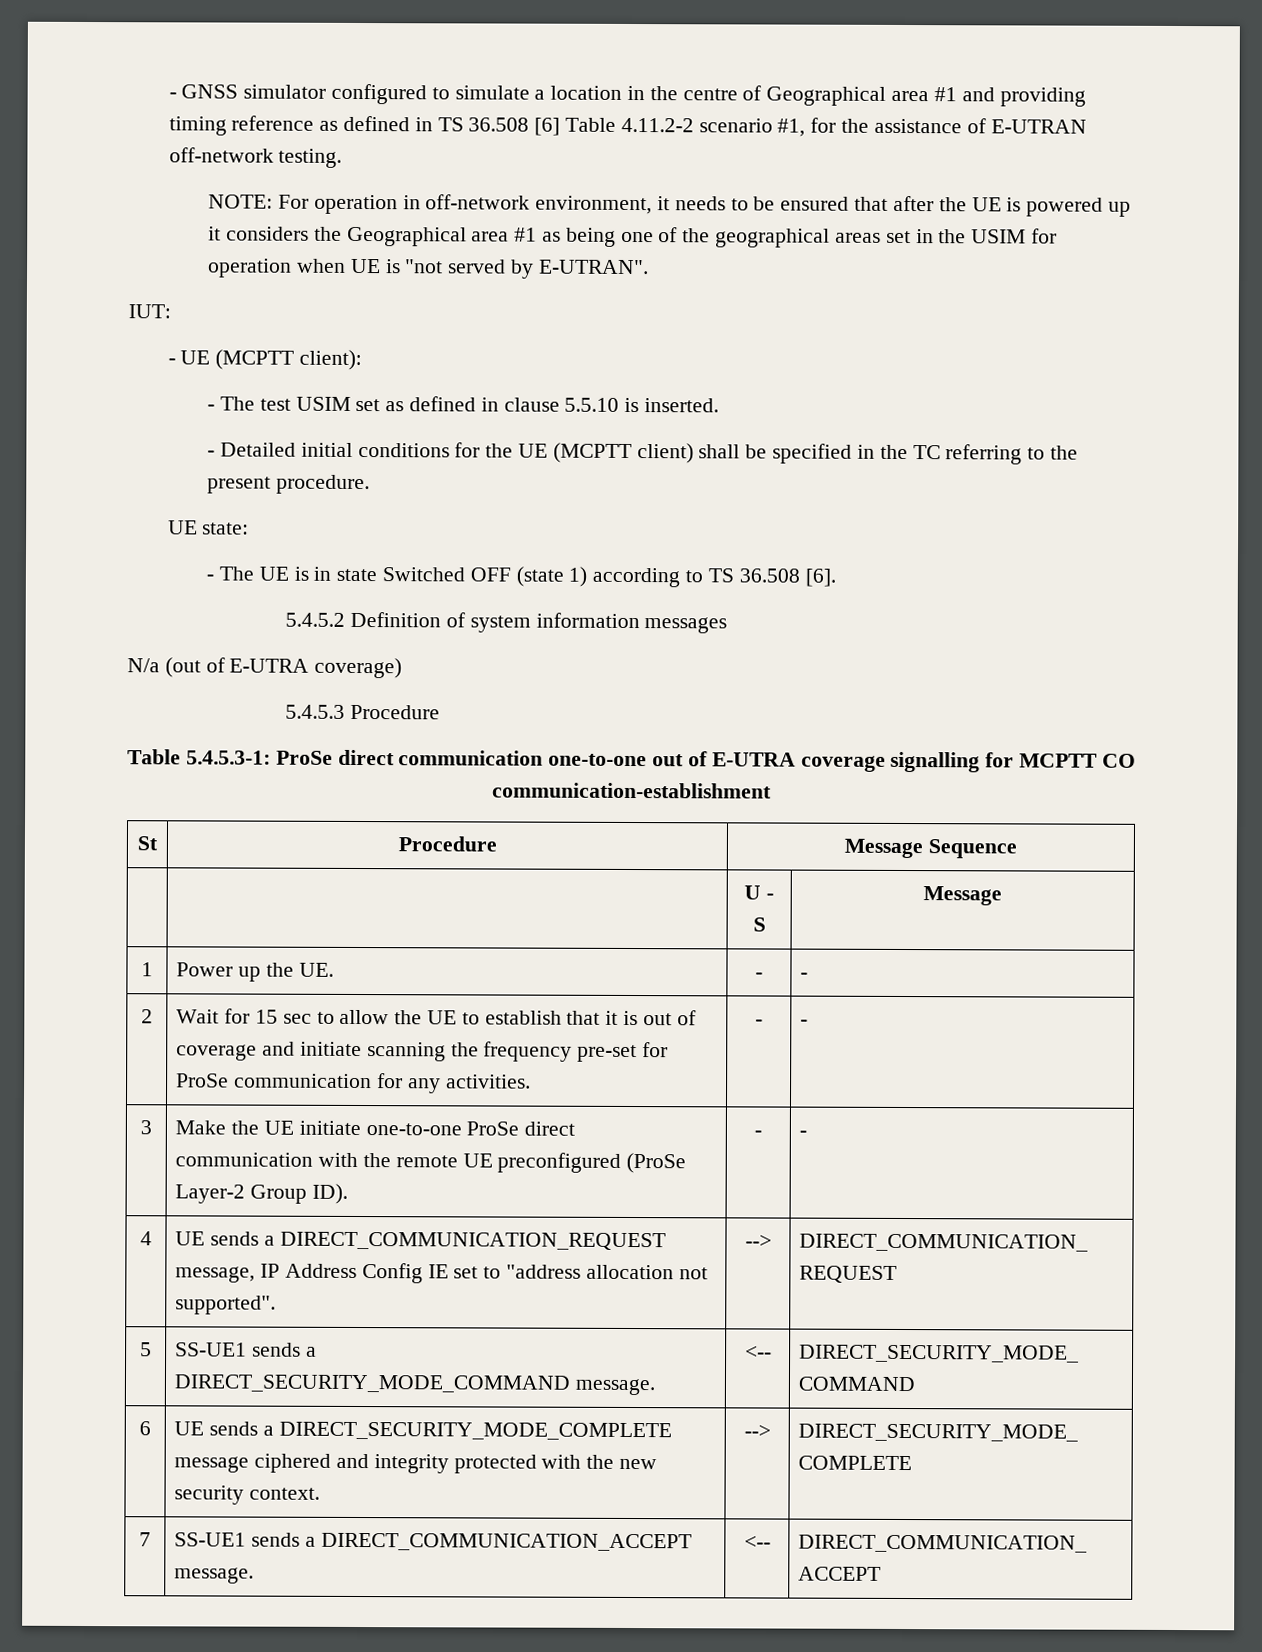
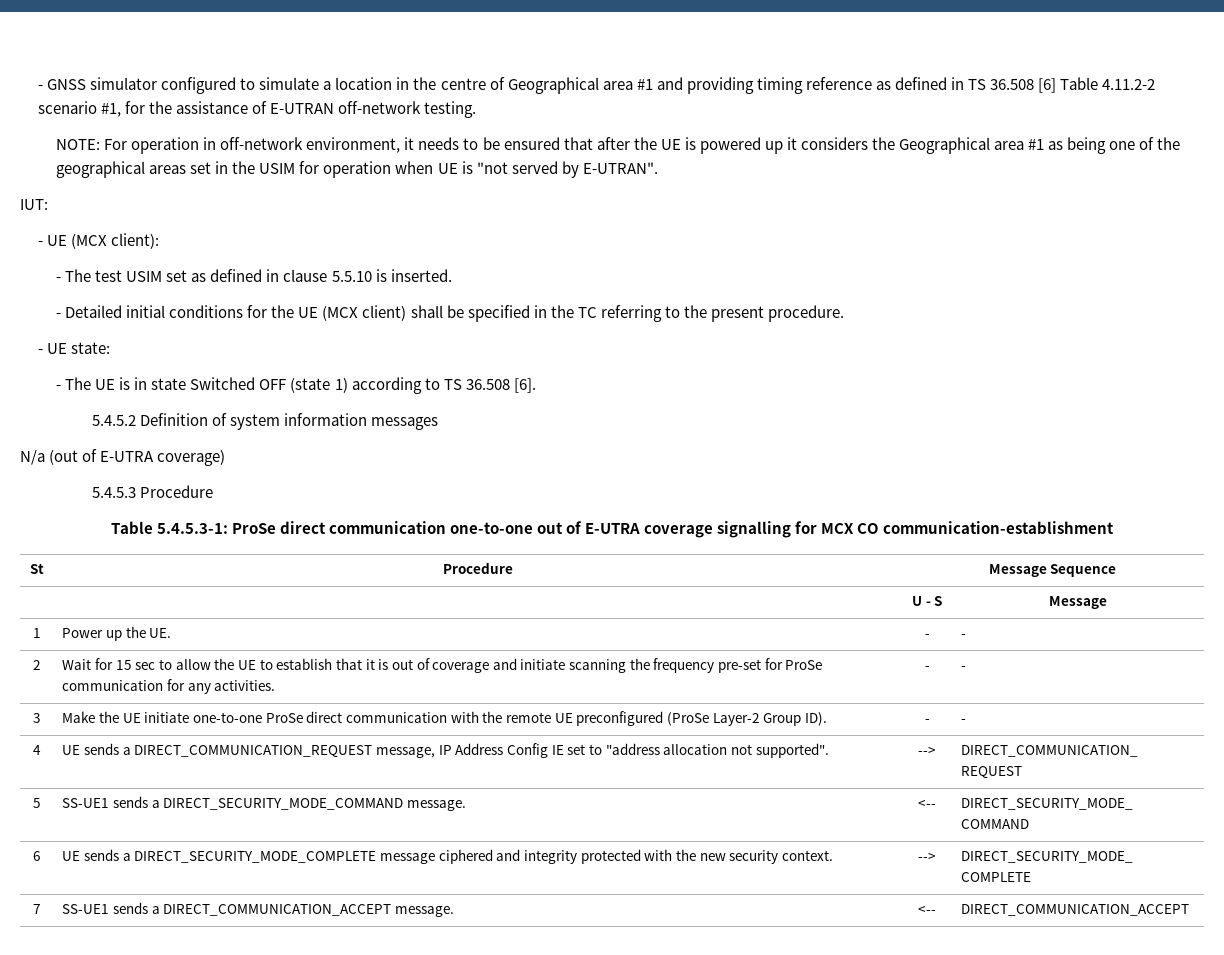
- - UE (MCPTT client):
+ - UE (MCX client):
- - Detailed initial conditions for the UE (MCPTT client) shall be specified in the TC referring to the present procedure.
+ - Detailed initial conditions for the UE (MCX client) shall be specified in the TC referring to the present procedure.
- UE state:
+ - UE state:
- Table 5.4.5.3-1: ProSe direct communication one-to-one out of E-UTRA coverage signalling for MCPTT CO communication-establishment
+ Table 5.4.5.3-1: ProSe direct communication one-to-one out of E-UTRA coverage signalling for MCX CO communication-establishment

